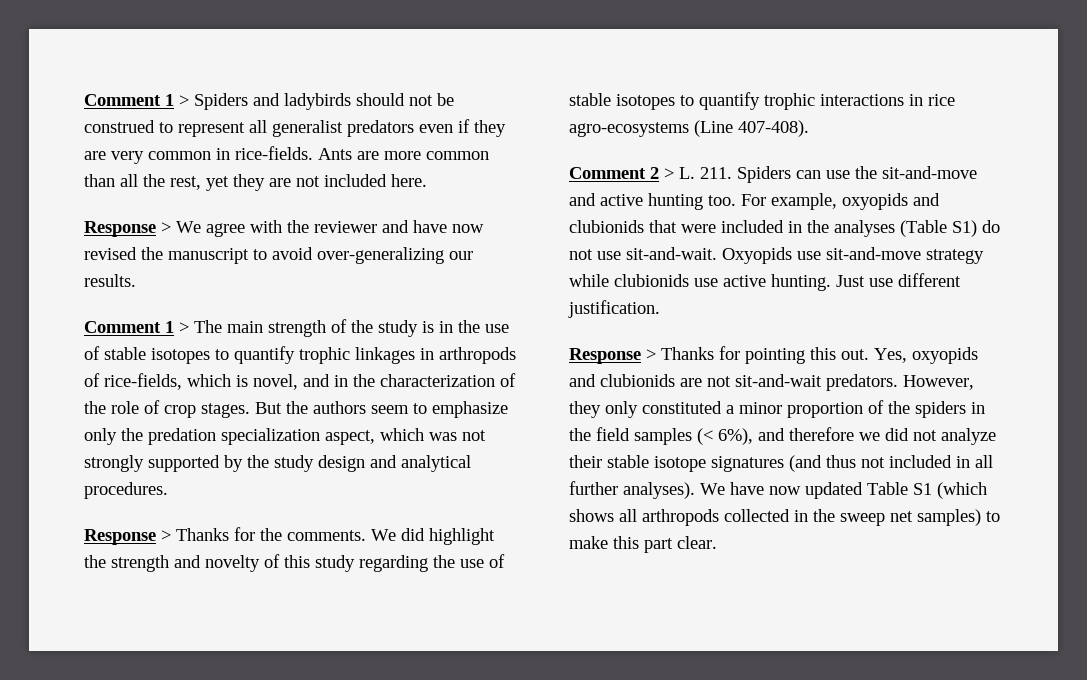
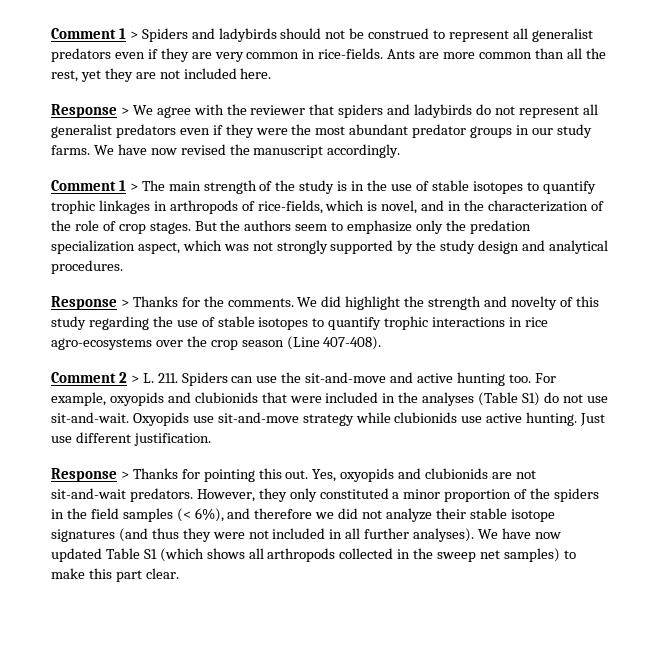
- Response > We agree with the reviewer and have now revised the manuscript to avoid over-generalizing our results.
+ Response > We agree with the reviewer that spiders and ladybirds do not represent all generalist predators even if they were the most abundant predator groups in our study farms. We have now revised the manuscript accordingly.
- We did highlight the strength and novelty of this study regarding the use of stable isotopes to quantify trophic interactions in rice agro-ecosystems (Line 407-408).
+ We did highlight the strength and novelty of this study regarding the use of stable isotopes to quantify trophic interactions in rice agro-ecosystems over the crop season (Line 407-408).
- However, they only constituted a minor proportion of the spiders in the field samples (< 6%), and therefore we did not analyze their stable isotope signatures (and thus not included in all further analyses).
+ However, they only constituted a minor proportion of the spiders in the field samples (< 6%), and therefore we did not analyze their stable isotope signatures (and thus they were not included in all further analyses).

